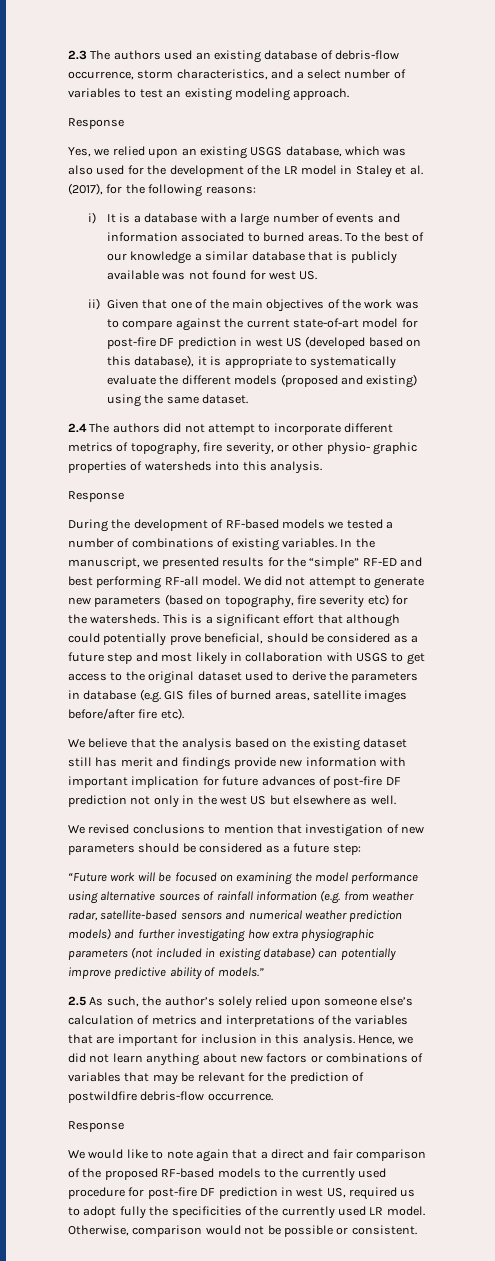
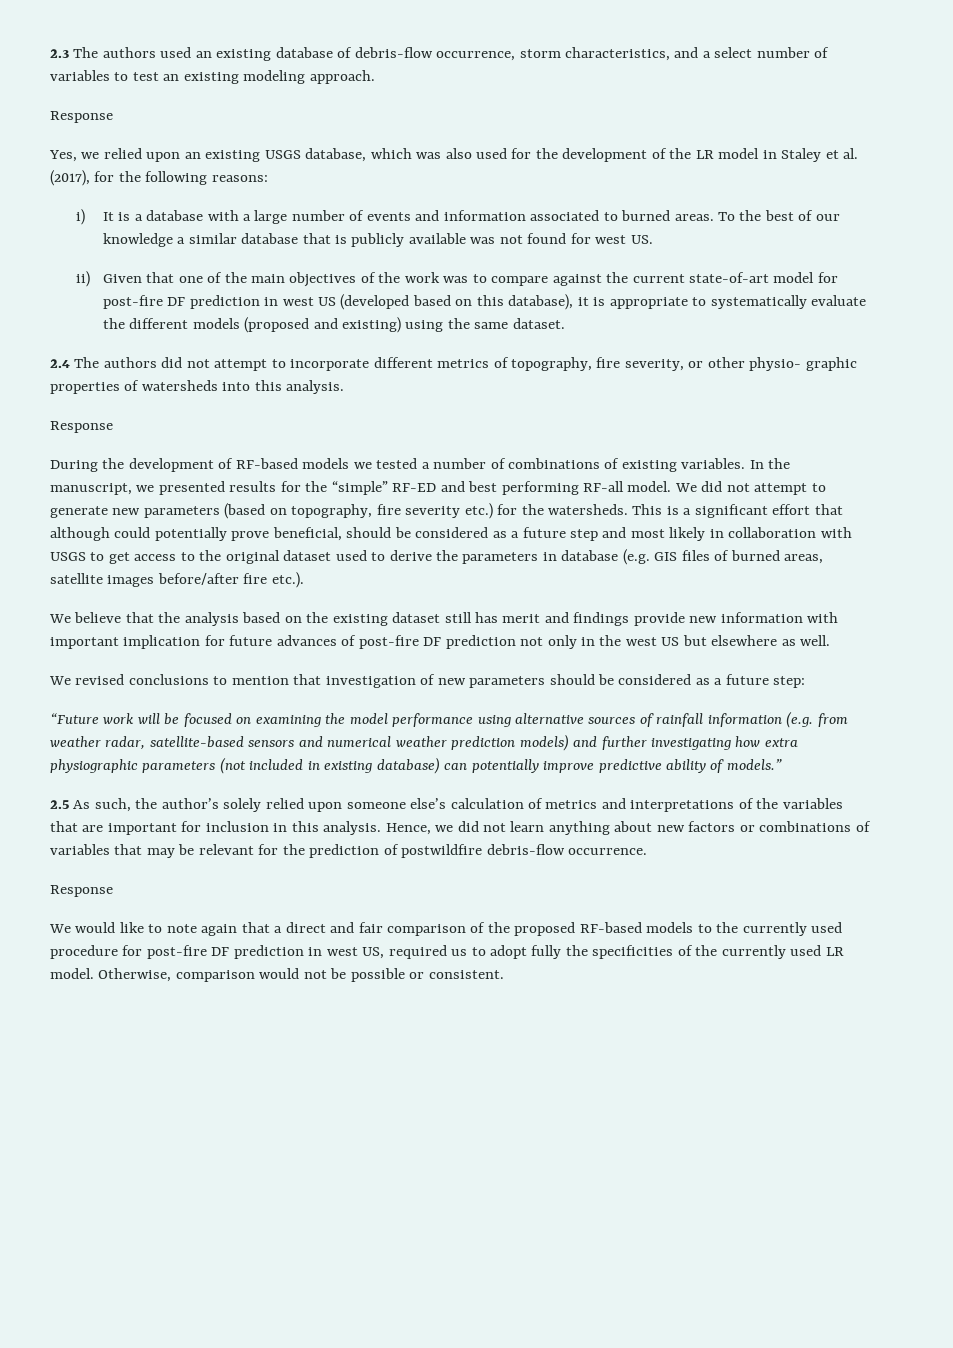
- We did not attempt to generate new parameters (based on topography, fire severity etc) for the watersheds.
+ We did not attempt to generate new parameters (based on topography, fire severity etc.) for the watersheds.
- This is a significant effort that although could potentially prove beneficial, should be considered as a future step and most likely in collaboration with USGS to get access to the original dataset used to derive the parameters in database (e.g. GIS files of burned areas, satellite images before/after fire etc).
+ This is a significant effort that although could potentially prove beneficial, should be considered as a future step and most likely in collaboration with USGS to get access to the original dataset used to derive the parameters in database (e.g. GIS files of burned areas, satellite images before/after fire etc.).

